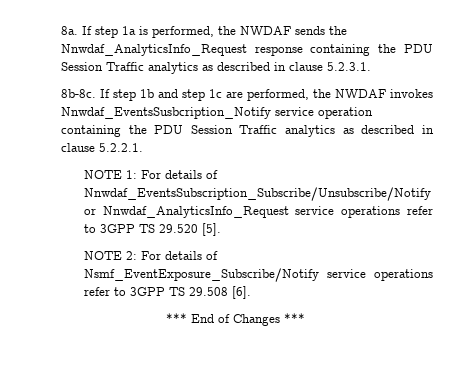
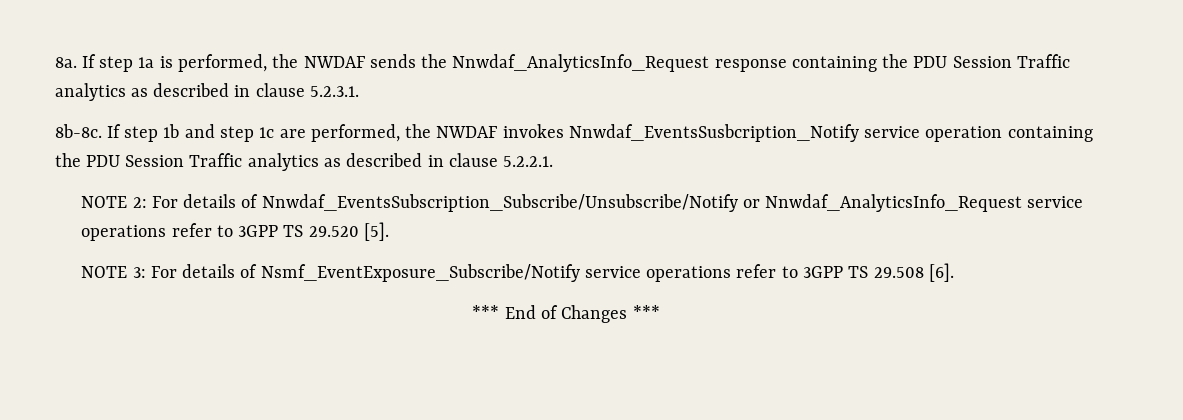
- NOTE 1: For details of Nnwdaf_EventsSubscription_Subscribe/Unsubscribe/Notify or Nnwdaf_AnalyticsInfo_Request service operations refer to 3GPP TS 29.520 [5].
+ NOTE 2: For details of Nnwdaf_EventsSubscription_Subscribe/Unsubscribe/Notify or Nnwdaf_AnalyticsInfo_Request service operations refer to 3GPP TS 29.520 [5].
- NOTE 2: For details of Nsmf_EventExposure_Subscribe/Notify service operations refer to 3GPP TS 29.508 [6].
+ NOTE 3: For details of Nsmf_EventExposure_Subscribe/Notify service operations refer to 3GPP TS 29.508 [6].

